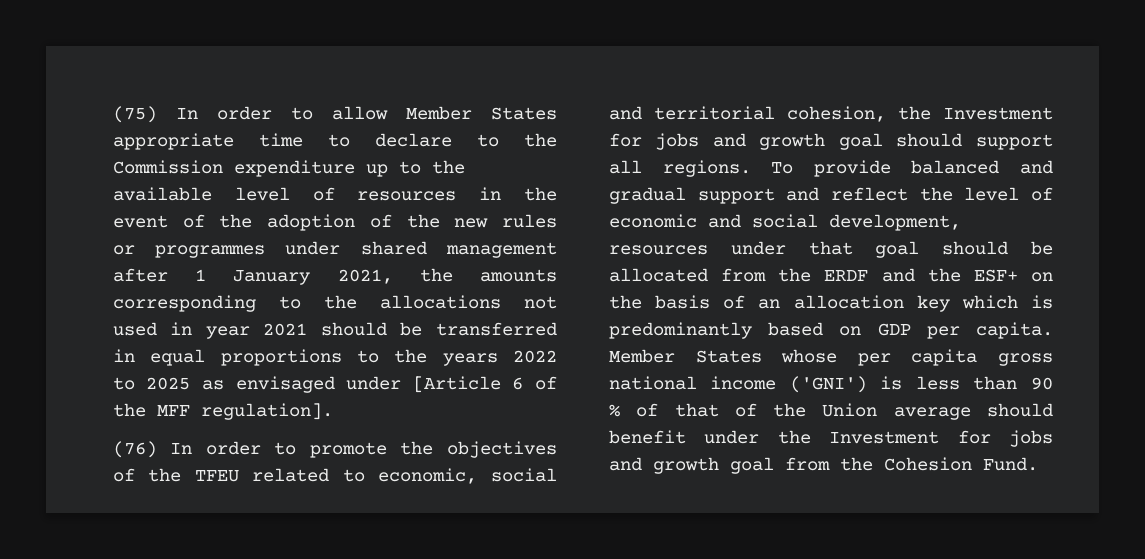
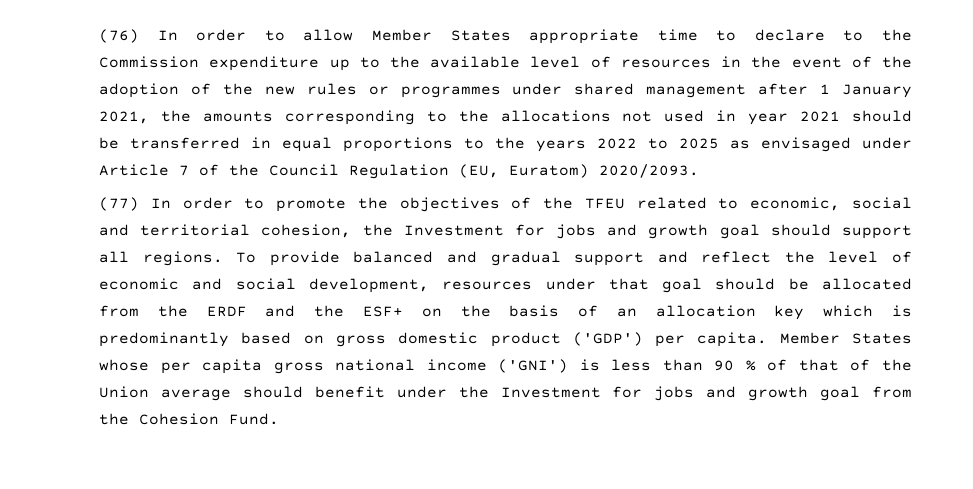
- (75) In order to allow Member States appropriate time to declare to the Commission expenditure up to the available level of resources in the event of the adoption of the new rules or programmes under shared management after 1 January 2021, the amounts corresponding to the allocations not used in year 2021 should be transferred in equal proportions to the years 2022 to 2025 as envisaged under [Article 6 of the MFF regulation].
- (76) In order to promote the objectives of the TFEU related to economic, social and territorial cohesion, the Investment for jobs and growth goal should support all regions.
+ (76) In order to allow Member States appropriate time to declare to the Commission expenditure up to the available level of resources in the event of the adoption of the new rules or programmes under shared management after 1 January 2021, the amounts corresponding to the allocations not used in year 2021 should be transferred in equal proportions to the years 2022 to 2025 as envisaged under Article 7 of the Council Regulation (EU, Euratom) 2020/2093.
+ (77) In order to promote the objectives of the TFEU related to economic, social and territorial cohesion, the Investment for jobs and growth goal should support all regions.
- To provide balanced and gradual support and reflect the level of economic and social development, resources under that goal should be allocated from the ERDF and the ESF+ on the basis of an allocation key which is predominantly based on GDP per capita.
+ To provide balanced and gradual support and reflect the level of economic and social development, resources under that goal should be allocated from the ERDF and the ESF+ on the basis of an allocation key which is predominantly based on gross domestic product ('GDP') per capita.

